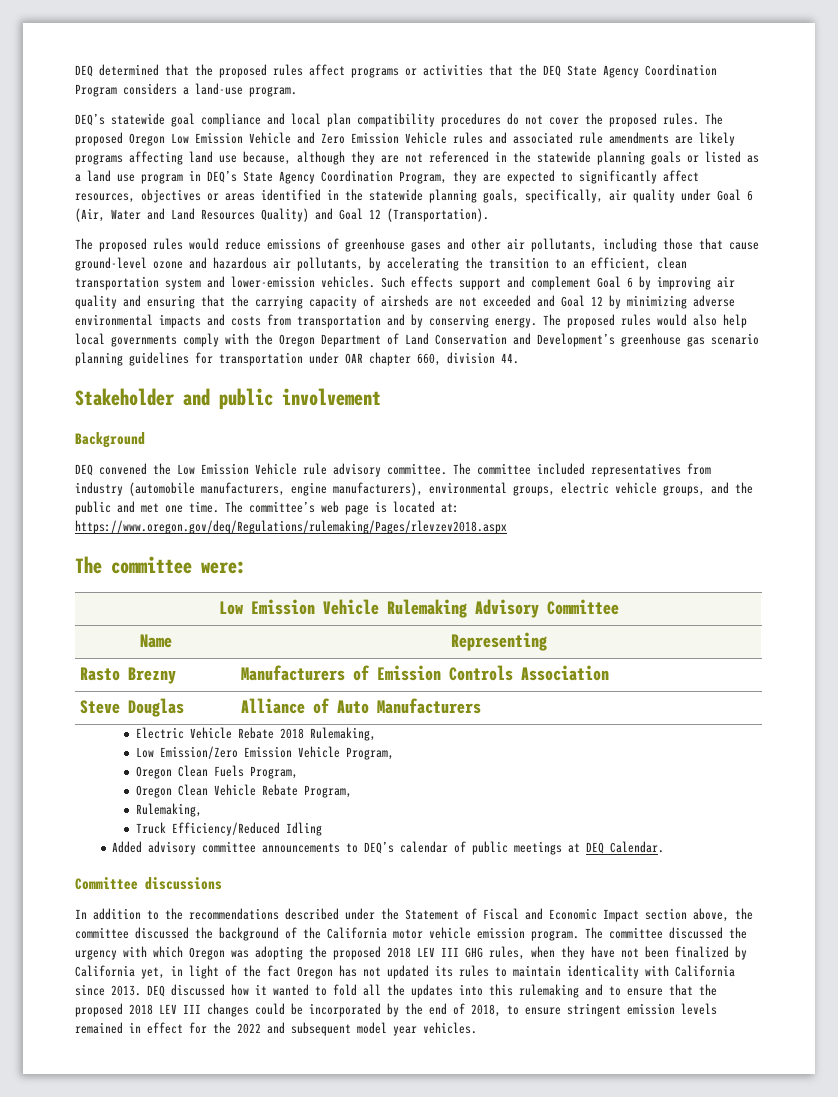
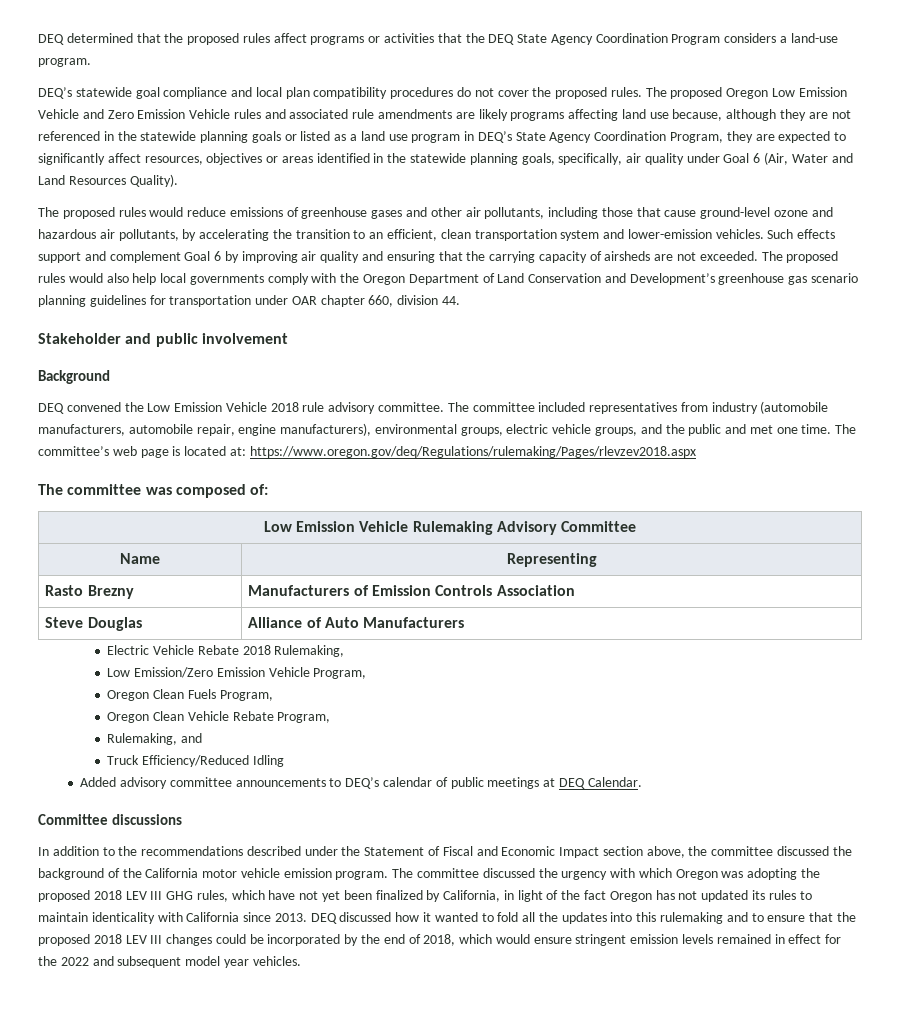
- The proposed Oregon Low Emission Vehicle and Zero Emission Vehicle rules and associated rule amendments are likely programs affecting land use because, although they are not referenced in the statewide planning goals or listed as a land use program in DEQ’s State Agency Coordination Program, they are expected to significantly affect resources, objectives or areas identified in the statewide planning goals, specifically, air quality under Goal 6 (Air, Water and Land Resources Quality) and Goal 12 (Transportation).
+ The proposed Oregon Low Emission Vehicle and Zero Emission Vehicle rules and associated rule amendments are likely programs affecting land use because, although they are not referenced in the statewide planning goals or listed as a land use program in DEQ’s State Agency Coordination Program, they are expected to significantly affect resources, objectives or areas identified in the statewide planning goals, specifically, air quality under Goal 6 (Air, Water and Land Resources Quality).
- Such effects support and complement Goal 6 by improving air quality and ensuring that the carrying capacity of airsheds are not exceeded and Goal 12 by minimizing adverse environmental impacts and costs from transportation and by conserving energy.
+ Such effects support and complement Goal 6 by improving air quality and ensuring that the carrying capacity of airsheds are not exceeded.
- DEQ convened the Low Emission Vehicle rule advisory committee.
+ DEQ convened the Low Emission Vehicle 2018 rule advisory committee.
- The committee included representatives from industry (automobile manufacturers, engine manufacturers), environmental groups, electric vehicle groups, and the public and met one time.
+ The committee included representatives from industry (automobile manufacturers, automobile repair, engine manufacturers), environmental groups, electric vehicle groups, and the public and met one time.
- The committee were:
+ The committee was composed of:
  Oregon Clean Vehicle Rebate Program,
- Rulemaking,
+ Rulemaking, and
- The committee discussed the urgency with which Oregon was adopting the proposed 2018 LEV III GHG rules, when they have not been finalized by California yet, in light of the fact Oregon has not updated its rules to maintain identicality with California since 2013.
+ The committee discussed the urgency with which Oregon was adopting the proposed 2018 LEV III GHG rules, which have not yet been finalized by California, in light of the fact Oregon has not updated its rules to maintain identicality with California since 2013.
- DEQ discussed how it wanted to fold all the updates into this rulemaking and to ensure that the proposed 2018 LEV III changes could be incorporated by the end of 2018, to ensure stringent emission levels remained in effect for the 2022 and subsequent model year vehicles.
+ DEQ discussed how it wanted to fold all the updates into this rulemaking and to ensure that the proposed 2018 LEV III changes could be incorporated by the end of 2018, which would ensure stringent emission levels remained in effect for the 2022 and subsequent model year vehicles.

